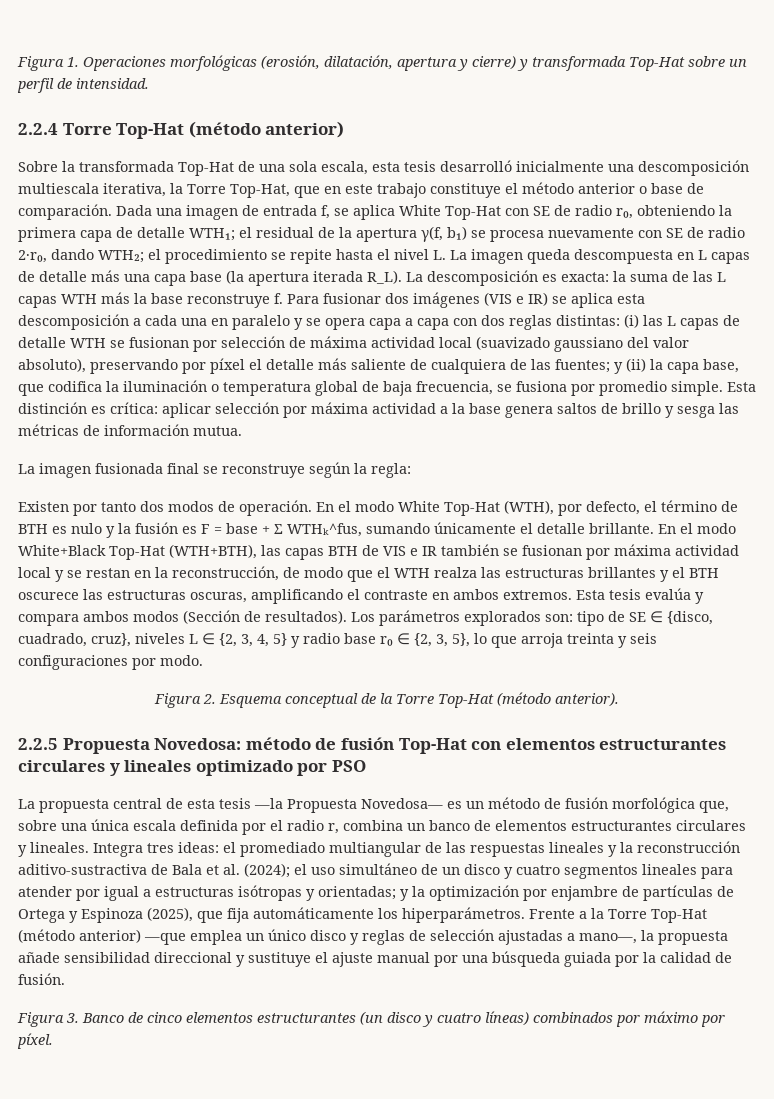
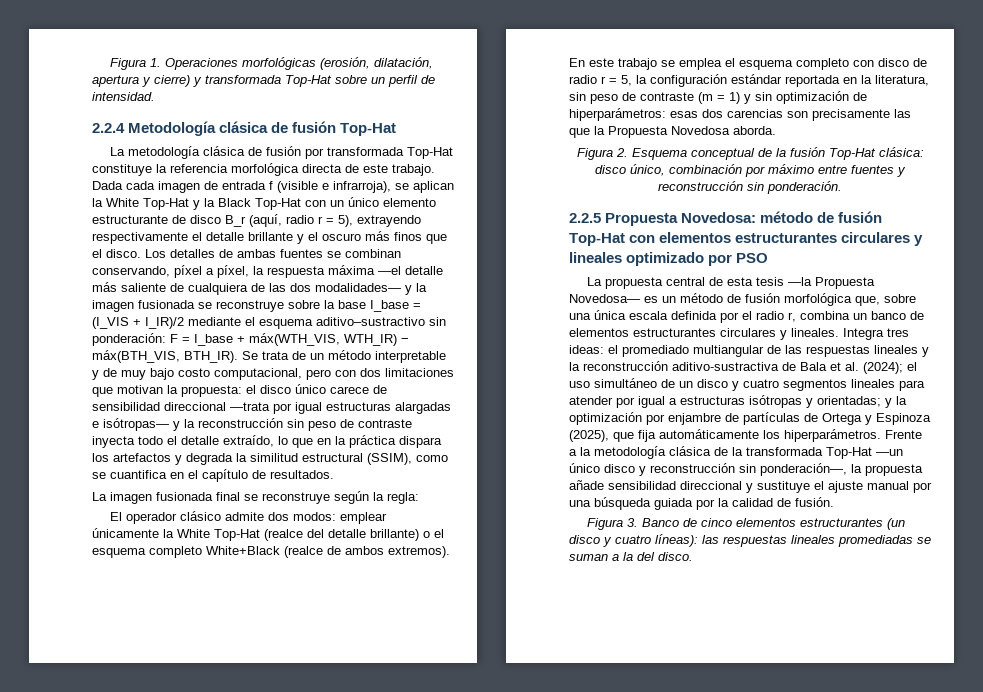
- 2.2.4 Torre Top-Hat (método anterior)
- Sobre la transformada Top-Hat de una sola escala, esta tesis desarrolló inicialmente una descomposición multiescala iterativa, la Torre Top-Hat, que en este trabajo constituye el método anterior o base de comparación. Dada una imagen de entrada f, se aplica White Top-Hat con SE de radio r₀, obteniendo la primera capa de detalle WTH₁; el residual de la apertura γ(f, b₁) se procesa nuevamente con SE de radio 2·r₀, dando WTH₂; el procedimiento se repite hasta el nivel L. La imagen queda descompuesta en L capas de detalle más una capa base (la apertura iterada R_L). La descomposición es exacta: la suma de las L capas WTH más la base reconstruye f. Para fusionar dos imágenes (VIS e IR) se aplica esta descomposición a cada una en paralelo y se opera capa a capa con dos reglas distintas: (i) las L capas de detalle WTH se fusionan por selección de máxima actividad local (suavizado gaussiano del valor absoluto), preservando por píxel el detalle más saliente de cualquiera de las fuentes; y (ii) la capa base, que codifica la iluminación o temperatura global de baja frecuencia, se fusiona por promedio simple. Esta distinción es crítica: aplicar selección por máxima actividad a la base genera saltos de brillo y sesga las métricas de información mutua.
+ 2.2.4 Metodología clásica de fusión Top-Hat
+ La metodología clásica de fusión por transformada Top-Hat constituye la referencia morfológica directa de este trabajo. Dada cada imagen de entrada f (visible e infrarroja), se aplican la White Top-Hat y la Black Top-Hat con un único elemento estructurante de disco B_r (aquí, radio r = 5), extrayendo respectivamente el detalle brillante y el oscuro más finos que el disco. Los detalles de ambas fuentes se combinan conservando, píxel a píxel, la respuesta máxima —el detalle más saliente de cualquiera de las dos modalidades— y la imagen fusionada se reconstruye sobre la base I_base = (I_VIS + I_IR)/2 mediante el esquema aditivo–sustractivo sin ponderación: F = I_base + máx(WTH_VIS, WTH_IR) − máx(BTH_VIS, BTH_IR). Se trata de un método interpretable y de muy bajo costo computacional, pero con dos limitaciones que motivan la propuesta: el disco único carece de sensibilidad direccional —trata por igual estructuras alargadas e isótropas— y la reconstrucción sin peso de contraste inyecta todo el detalle extraído, lo que en la práctica dispara los artefactos y degrada la similitud estructural (SSIM), como se cuantifica en el capítulo de resultados.
- Existen por tanto dos modos de operación. En el modo White Top-Hat (WTH), por defecto, el término de BTH es nulo y la fusión es F = base + Σ WTHₖ^fus, sumando únicamente el detalle brillante. En el modo White+Black Top-Hat (WTH+BTH), las capas BTH de VIS e IR también se fusionan por máxima actividad local y se restan en la reconstrucción, de modo que el WTH realza las estructuras brillantes y el BTH oscurece las estructuras oscuras, amplificando el contraste en ambos extremos. Esta tesis evalúa y compara ambos modos (Sección de resultados). Los parámetros explorados son: tipo de SE ∈ {disco, cuadrado, cruz}, niveles L ∈ {2, 3, 4, 5} y radio base r₀ ∈ {2, 3, 5}, lo que arroja treinta y seis configuraciones por modo.
+ El operador clásico admite dos modos: emplear únicamente la White Top-Hat (realce del detalle brillante) o el esquema completo White+Black (realce de ambos extremos). En este trabajo se emplea el esquema completo con disco de radio r = 5, la configuración estándar reportada en la literatura, sin peso de contraste (m = 1) y sin optimización de hiperparámetros: esas dos carencias son precisamente las que la Propuesta Novedosa aborda.
- Figura 2. Esquema conceptual de la Torre Top-Hat (método anterior).
+ Figura 2. Esquema conceptual de la fusión Top-Hat clásica: disco único, combinación por máximo entre fuentes y reconstrucción sin ponderación.
- Frente a la Torre Top-Hat (método anterior) —que emplea un único disco y reglas de selección ajustadas a mano—, la propuesta añade sensibilidad direccional y sustituye el ajuste manual por una búsqueda guiada por la calidad de fusión.
+ Frente a la metodología clásica de la transformada Top-Hat —un único disco y reconstrucción sin ponderación—, la propuesta añade sensibilidad direccional y sustituye el ajuste manual por una búsqueda guiada por la calidad de fusión.
- Figura 3. Banco de cinco elementos estructurantes (un disco y cuatro líneas) combinados por máximo por píxel.
+ Figura 3. Banco de cinco elementos estructurantes (un disco y cuatro líneas): las respuestas lineales promediadas se suman a la del disco.

